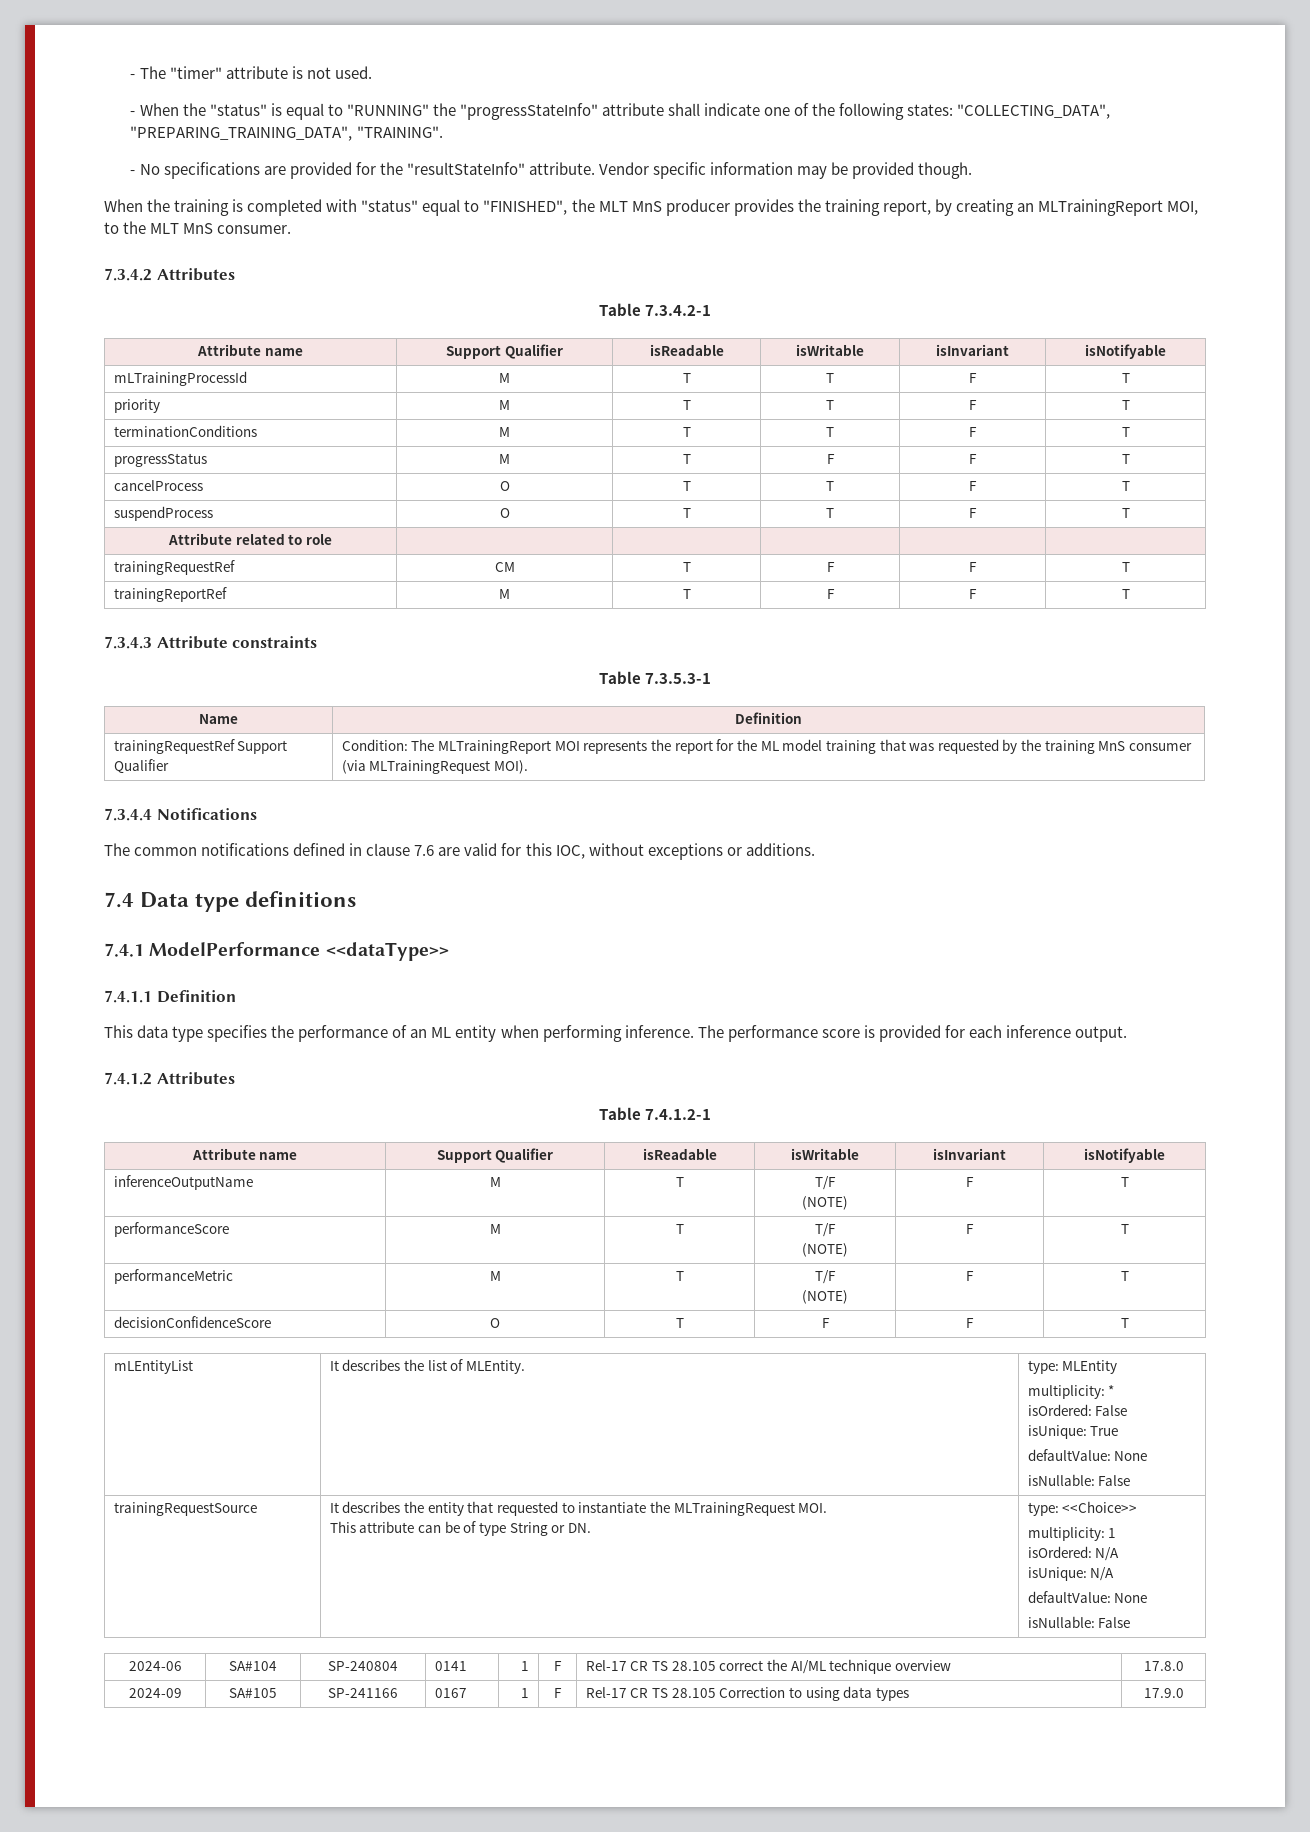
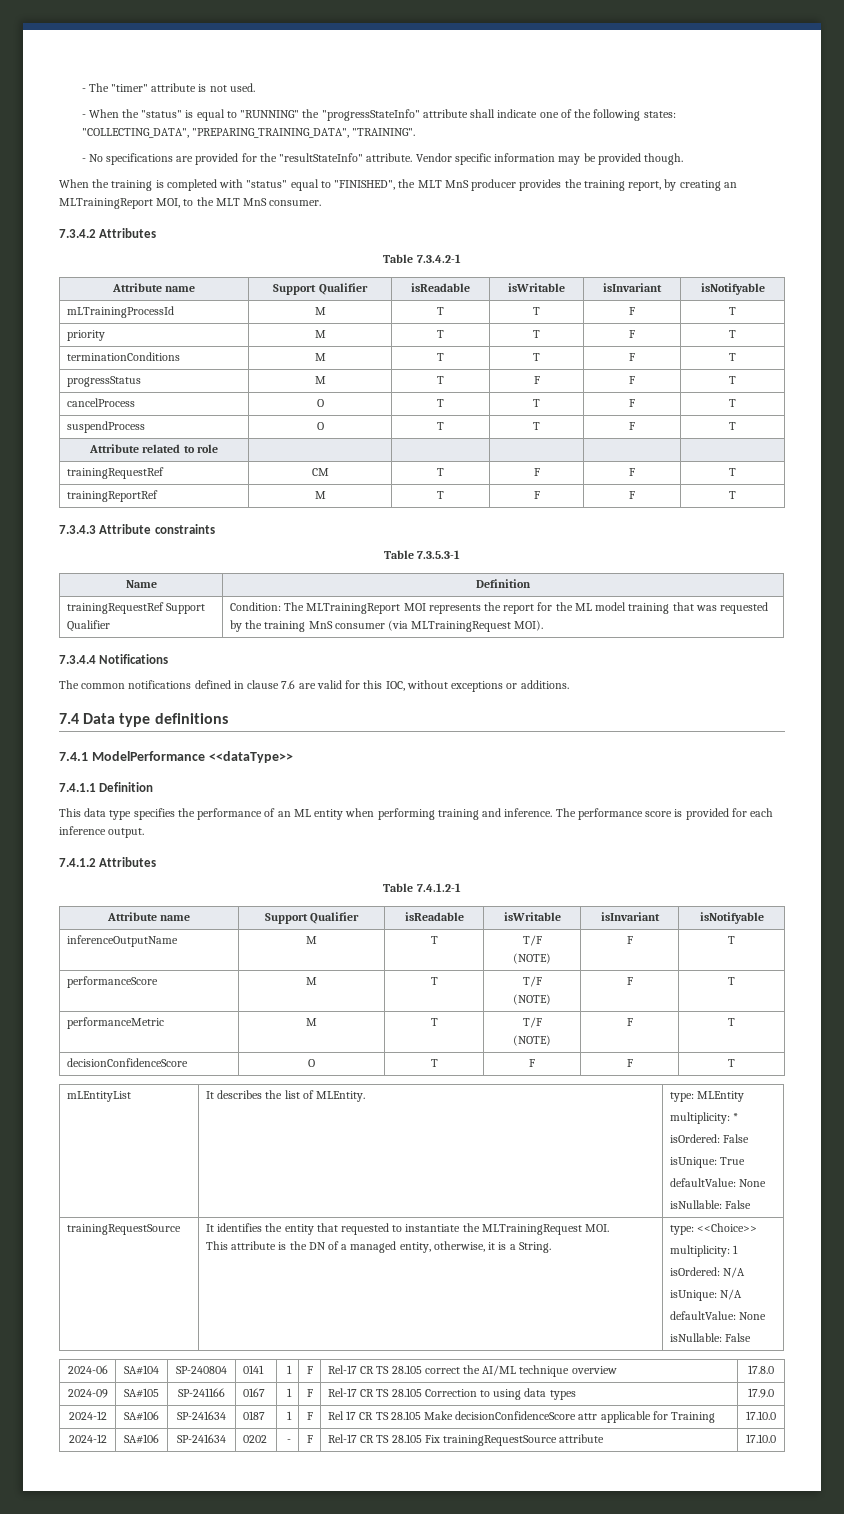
- This data type specifies the performance of an ML entity when performing inference.
+ This data type specifies the performance of an ML entity when performing training and inference.
- trainingRequestSource | It describes the entity that requested to instantiate the MLTrainingRequest MOI.
- This attribute can be of type String or DN. | type: <<Choice>>
+ trainingRequestSource | It identifies the entity that requested to instantiate the MLTrainingRequest MOI.
+ This attribute is the DN of a managed entity, otherwise, it is a String. | type: <<Choice>>
+ 2024-12 | SA#106 | SP-241634 | 0187 | 1 | F | Rel 17 CR TS 28.105 Make decisionConfidenceScore attr applicable for Training | 17.10.0
+ 2024-12 | SA#106 | SP-241634 | 0202 | - | F | Rel-17 CR TS 28.105 Fix trainingRequestSource attribute | 17.10.0

